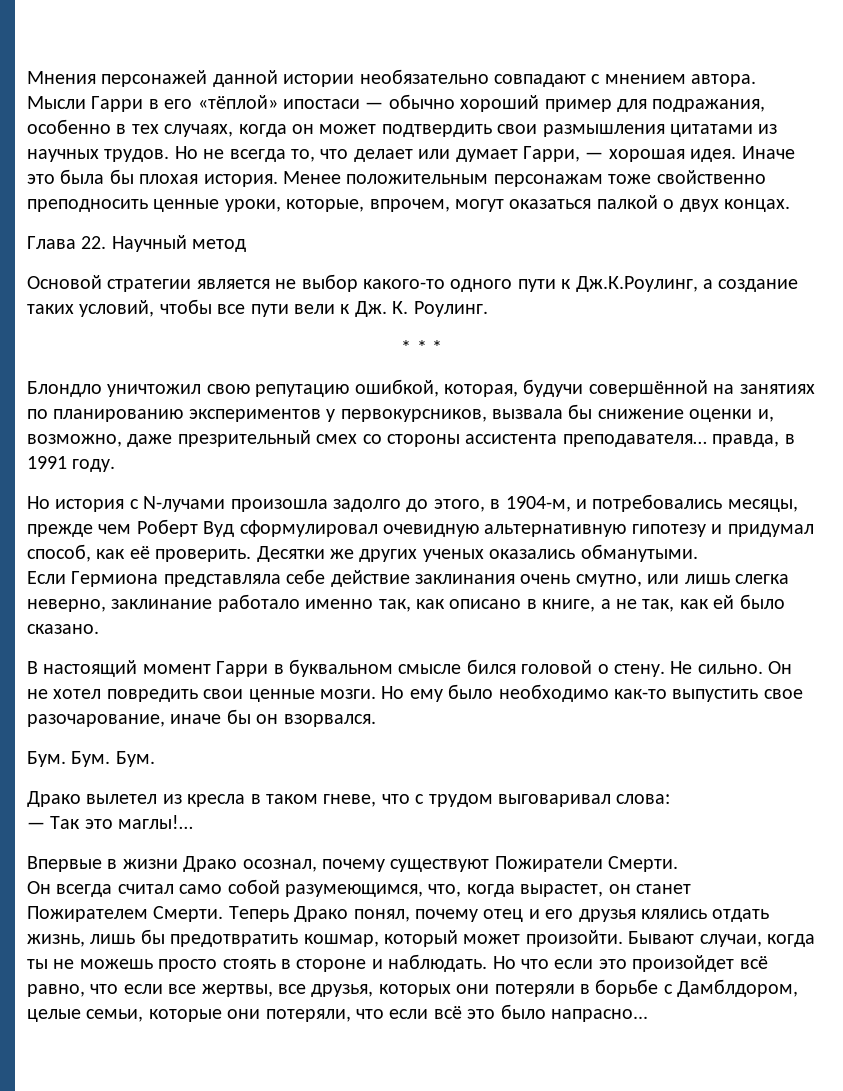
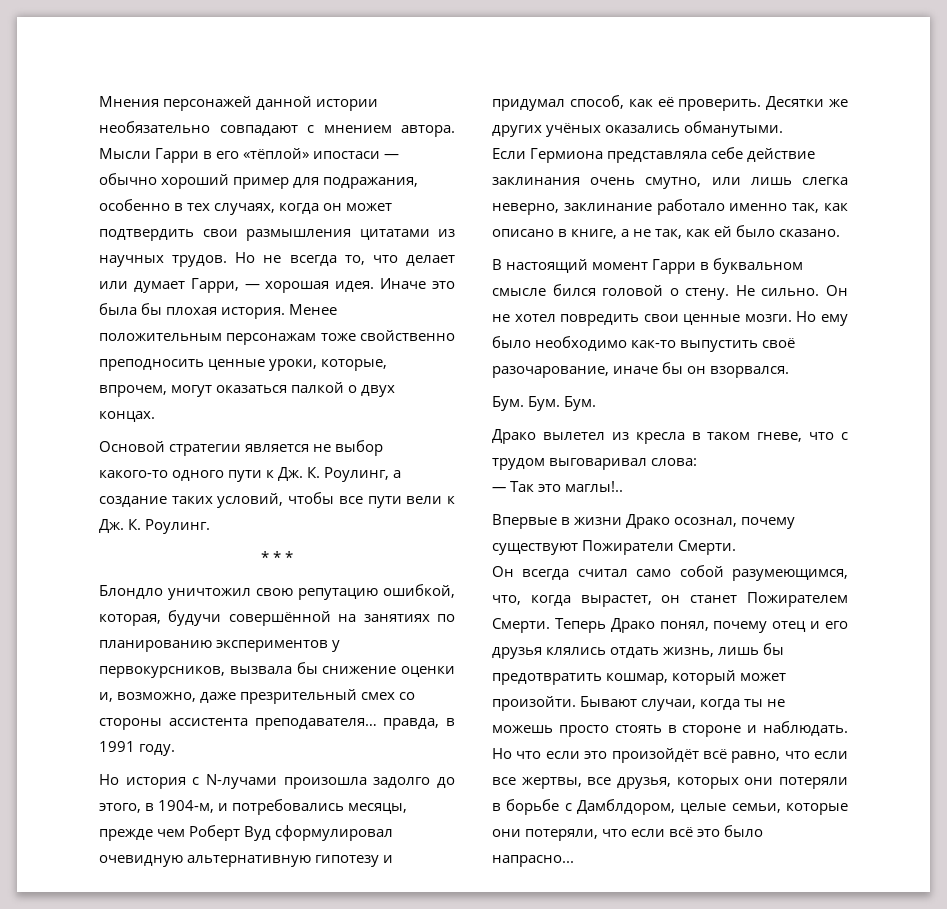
- Глава 22. Научный метод
- Основой стратегии является не выбор какого-то одного пути к Дж.К.Роулинг, а создание таких условий, чтобы все пути вели к Дж. К. Роулинг.
+ Основой стратегии является не выбор какого-то одного пути к Дж. К. Роулинг, а создание таких условий, чтобы все пути вели к Дж. К. Роулинг.
- Десятки же других ученых оказались обманутыми.
+ Десятки же других учёных оказались обманутыми.
- Но ему было необходимо как-то выпустить свое разочарование, иначе бы он взорвался.
+ Но ему было необходимо как-то выпустить своё разочарование, иначе бы он взорвался.
- — Так это маглы!…
+ — Так это маглы!..
- Но что если это произойдет всё равно, что если все жертвы, все друзья, которых они потеряли в борьбе с Дамблдором, целые семьи, которые они потеряли, что если всё это было напрасно...
+ Но что если это произойдёт всё равно, что если все жертвы, все друзья, которых они потеряли в борьбе с Дамблдором, целые семьи, которые они потеряли, что если всё это было напрасно...

